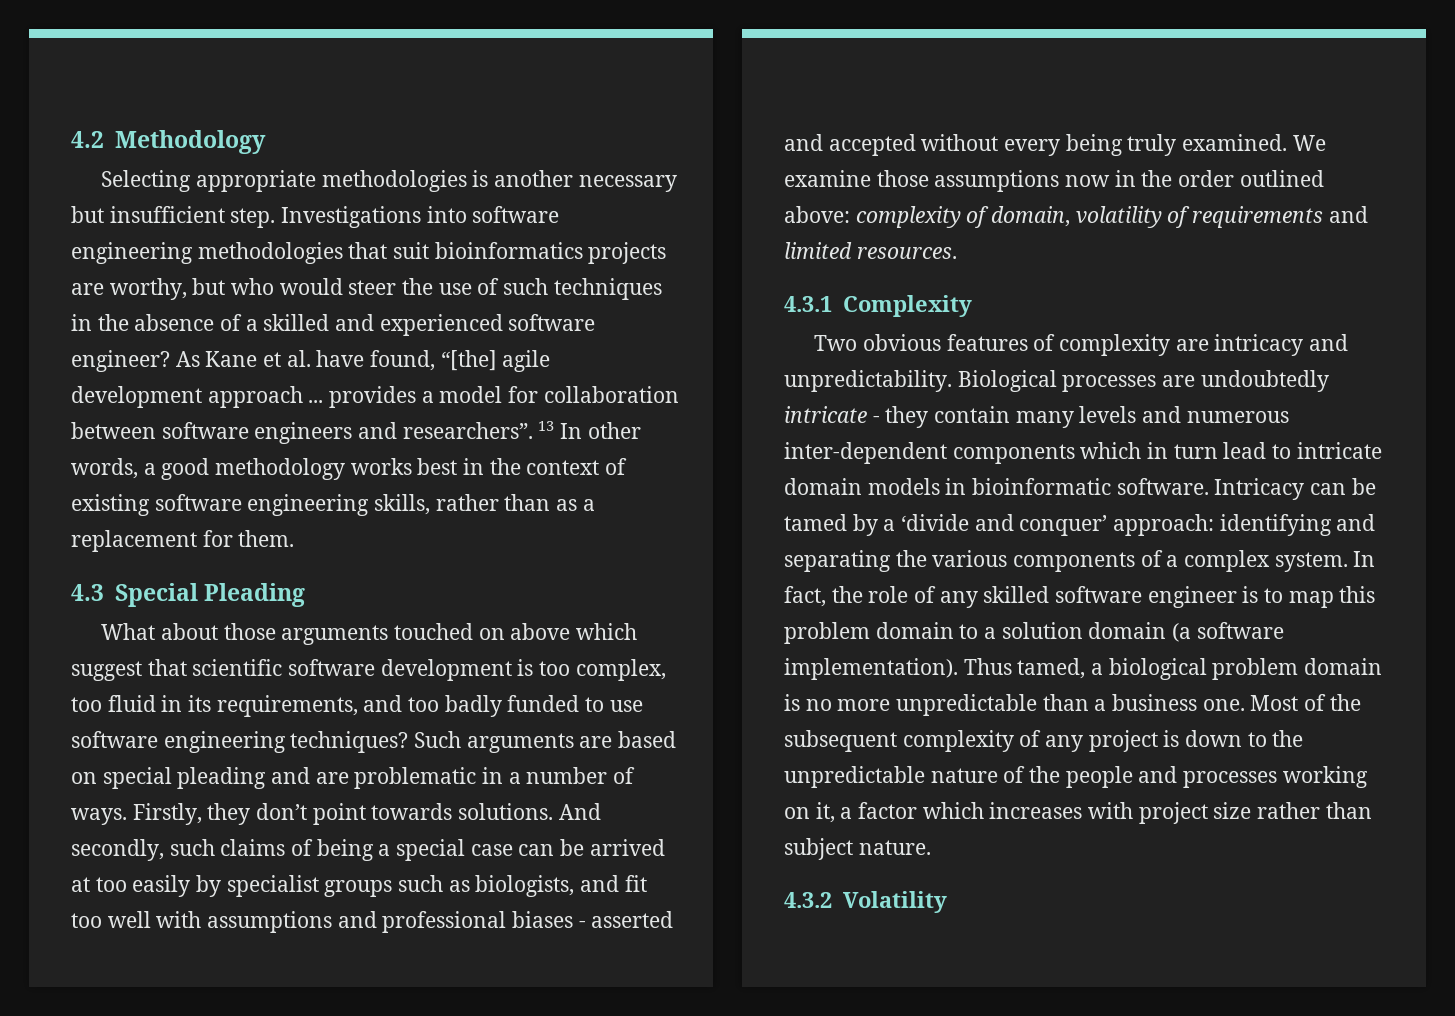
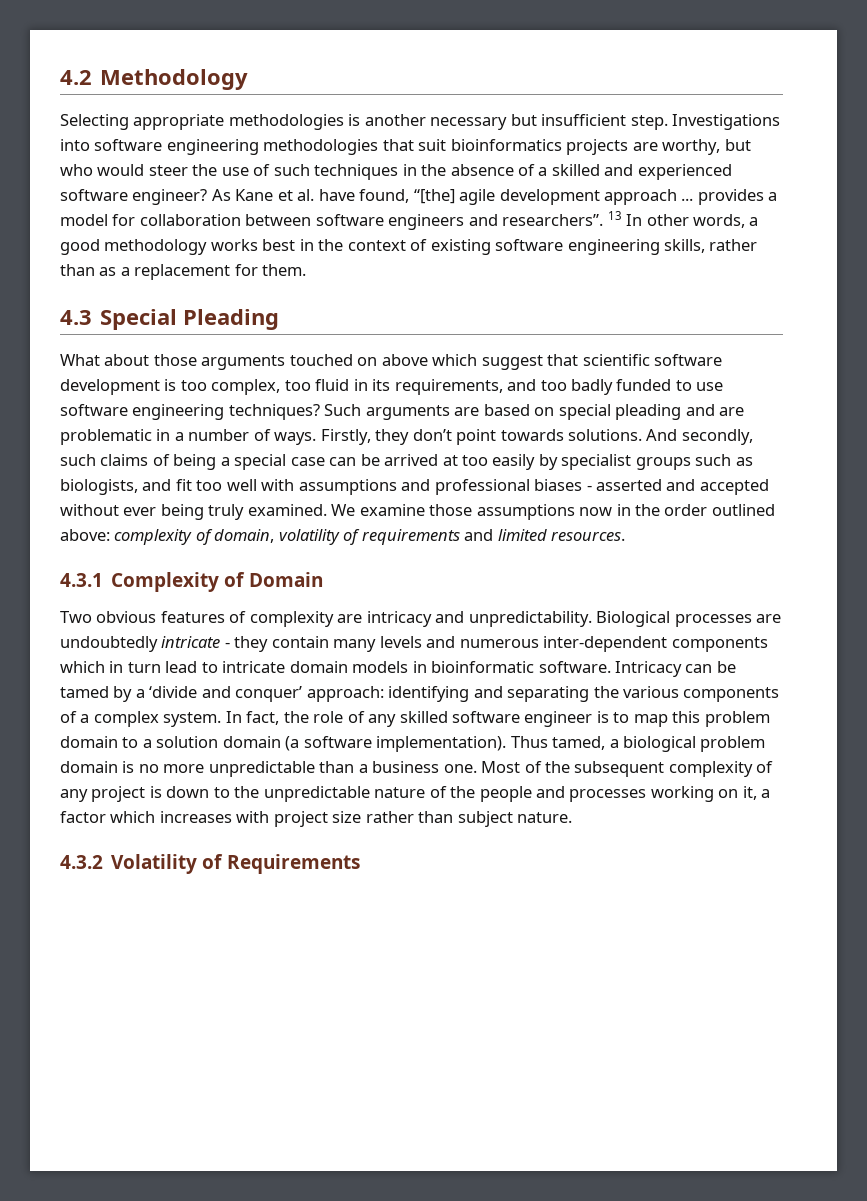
- And secondly, such claims of being a special case can be arrived at too easily by specialist groups such as biologists, and fit too well with assumptions and professional biases - asserted and accepted without every being truly examined.
+ And secondly, such claims of being a special case can be arrived at too easily by specialist groups such as biologists, and fit too well with assumptions and professional biases - asserted and accepted without ever being truly examined.
- 4.3.1 Complexity
+ 4.3.1 Complexity of Domain
- 4.3.2 Volatility
+ 4.3.2 Volatility of Requirements

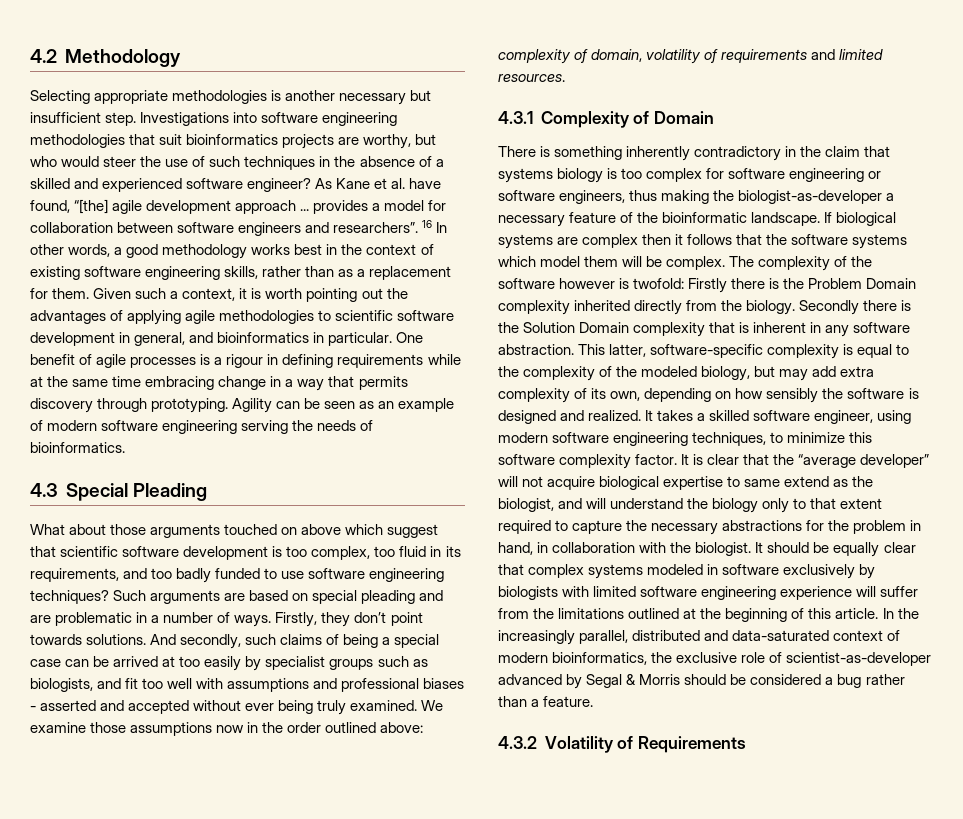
- 13 In other words, a good methodology works best in the context of existing software engineering skills, rather than as a replacement for them.
+ 16 In other words, a good methodology works best in the context of existing software engineering skills, rather than as a replacement for them. Given such a context, it is worth pointing out the advantages of applying agile methodologies to scientific software development in general, and bioinformatics in particular. One benefit of agile processes is a rigour in defining requirements while at the same time embracing change in a way that permits discovery through prototyping. Agility can be seen as an example of modern software engineering serving the needs of bioinformatics.
- Two obvious features of complexity are intricacy and unpredictability. Biological processes are undoubtedly intricate - they contain many levels and numerous inter-dependent components which in turn lead to intricate domain models in bioinformatic software. Intricacy can be tamed by a ‘divide and conquer’ approach: identifying and separating the various components of a complex system. In fact, the role of any skilled software engineer is to map this problem domain to a solution domain (a software implementation). Thus tamed, a biological problem domain is no more unpredictable than a business one. Most of the subsequent complexity of any project is down to the unpredictable nature of the people and processes working on it, a factor which increases with project size rather than subject nature.
+ There is something inherently contradictory in the claim that systems biology is too complex for software engineering or software engineers, thus making the biologist-as-developer a necessary feature of the bioinformatic landscape. If biological systems are complex then it follows that the software systems which model them will be complex. The complexity of the software however is twofold: Firstly there is the Problem Domain complexity inherited directly from the biology. Secondly there is the Solution Domain complexity that is inherent in any software abstraction. This latter, software-specific complexity is equal to the complexity of the modeled biology, but may add extra complexity of its own, depending on how sensibly the software is designed and realized. It takes a skilled software engineer, using modern software engineering techniques, to minimize this software complexity factor. It is clear that the “average developer” will not acquire biological expertise to same extend as the biologist, and will understand the biology only to that extent required to capture the necessary abstractions for the problem in hand, in collaboration with the biologist. It should be equally clear that complex systems modeled in software exclusively by biologists with limited software engineering experience will suffer from the limitations outlined at the beginning of this article. In the increasingly parallel, distributed and data-saturated context of modern bioinformatics, the exclusive role of scientist-as-developer advanced by Segal & Morris should be considered a bug rather than a feature.

